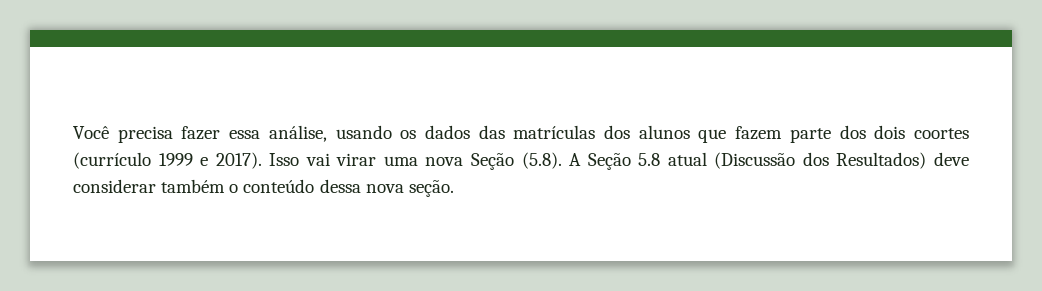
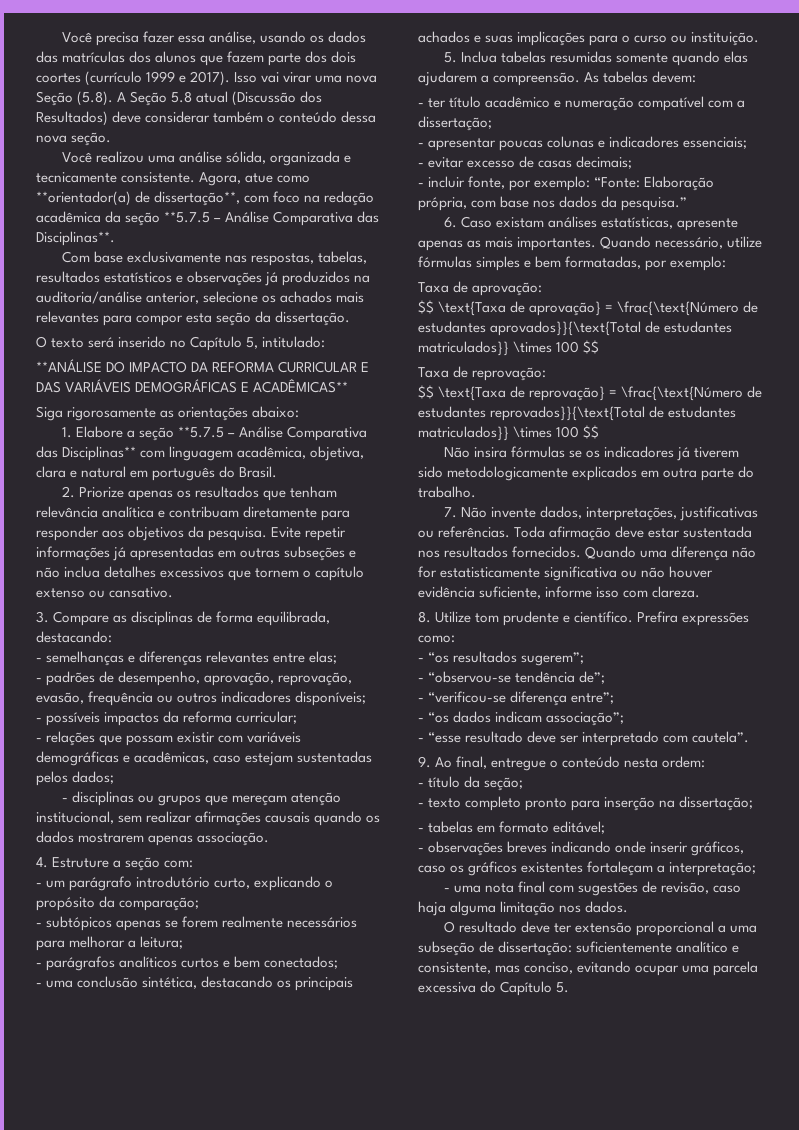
+ Você realizou uma análise sólida, organizada e tecnicamente consistente. Agora, atue como **orientador(a) de dissertação**, com foco na redação acadêmica da seção **5.7.5 – Análise Comparativa das Disciplinas**.
+ Com base exclusivamente nas respostas, tabelas, resultados estatísticos e observações já produzidos na auditoria/análise anterior, selecione os achados mais relevantes para compor esta seção da dissertação.
+ O texto será inserido no Capítulo 5, intitulado:
+ **ANÁLISE DO IMPACTO DA REFORMA CURRICULAR E DAS VARIÁVEIS DEMOGRÁFICAS E ACADÊMICAS**
+ Siga rigorosamente as orientações abaixo:
+ 1. Elabore a seção **5.7.5 – Análise Comparativa das Disciplinas** com linguagem acadêmica, objetiva, clara e natural em português do Brasil.
+ 2. Priorize apenas os resultados que tenham relevância analítica e contribuam diretamente para responder aos objetivos da pesquisa. Evite repetir informações já apresentadas em outras subseções e não inclua detalhes excessivos que tornem o capítulo extenso ou cansativo.
+ 3. Compare as disciplinas de forma equilibrada, destacando:
+ - semelhanças e diferenças relevantes entre elas;
+ - padrões de desempenho, aprovação, reprovação, evasão, frequência ou outros indicadores disponíveis;
+ - possíveis impactos da reforma curricular;
+ - relações que possam existir com variáveis demográficas e acadêmicas, caso estejam sustentadas pelos dados;
+ - disciplinas ou grupos que mereçam atenção institucional, sem realizar afirmações causais quando os dados mostrarem apenas associação.
+ 4. Estruture a seção com:
+ - um parágrafo introdutório curto, explicando o propósito da comparação;
+ - subtópicos apenas se forem realmente necessários para melhorar a leitura;
+ - parágrafos analíticos curtos e bem conectados;
+ - uma conclusão sintética, destacando os principais achados e suas implicações para o curso ou instituição.
+ 5. Inclua tabelas resumidas somente quando elas ajudarem a compreensão. As tabelas devem:
+ - ter título acadêmico e numeração compatível com a dissertação;
+ - apresentar poucas colunas e indicadores essenciais;
+ - evitar excesso de casas decimais;
+ - incluir fonte, por exemplo: “Fonte: Elaboração própria, com base nos dados da pesquisa.”
+ 6. Caso existam análises estatísticas, apresente apenas as mais importantes. Quando necessário, utilize fórmulas simples e bem formatadas, por exemplo:
+ Taxa de aprovação:
+ $$ \text{Taxa de aprovação} = \frac{\text{Número de estudantes aprovados}}{\text{Total de estudantes matriculados}} \times 100 $$
+ Taxa de reprovação:
+ $$ \text{Taxa de reprovação} = \frac{\text{Número de estudantes reprovados}}{\text{Total de estudantes matriculados}} \times 100 $$
+ Não insira fórmulas se os indicadores já tiverem sido metodologicamente explicados em outra parte do trabalho.
+ 7. Não invente dados, interpretações, justificativas ou referências. Toda afirmação deve estar sustentada nos resultados fornecidos. Quando uma diferença não for estatisticamente significativa ou não houver evidência suficiente, informe isso com clareza.
+ 8. Utilize tom prudente e científico. Prefira expressões como:
+ - “os resultados sugerem”;
+ - “observou-se tendência de”;
+ - “verificou-se diferença entre”;
+ - “os dados indicam associação”;
+ - “esse resultado deve ser interpretado com cautela”.
+ 9. Ao final, entregue o conteúdo nesta ordem:
+ - título da seção;
+ - texto completo pronto para inserção na dissertação;
+ - tabelas em formato editável;
+ - observações breves indicando onde inserir gráficos, caso os gráficos existentes fortaleçam a interpretação;
+ - uma nota final com sugestões de revisão, caso haja alguma limitação nos dados.
+ O resultado deve ter extensão proporcional a uma subseção de dissertação: suficientemente analítico e consistente, mas conciso, evitando ocupar uma parcela excessiva do Capítulo 5.

